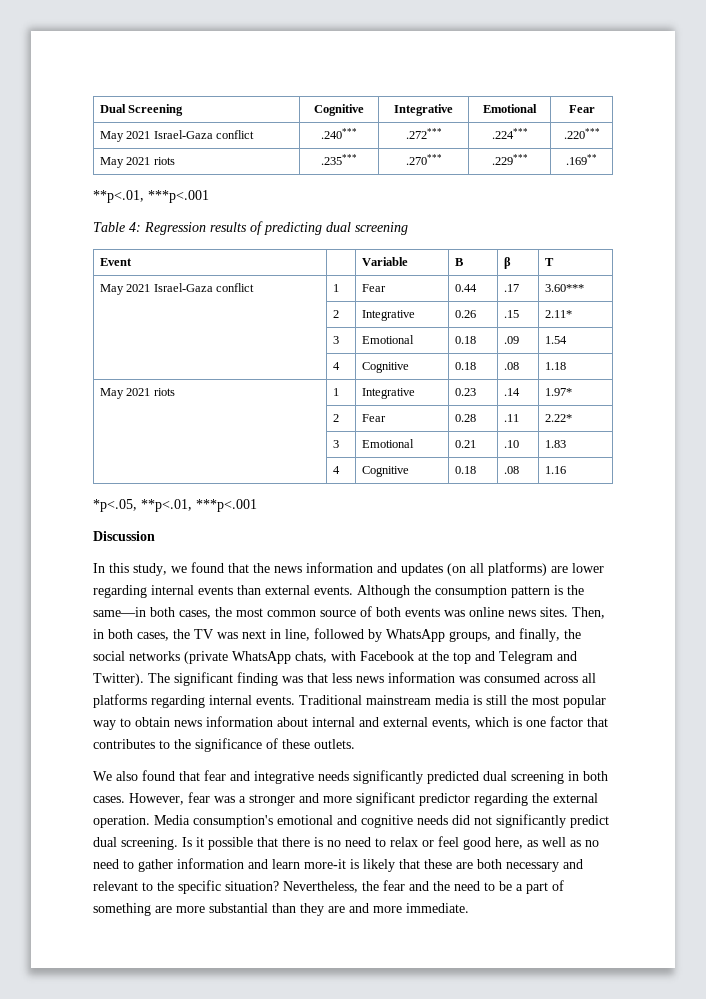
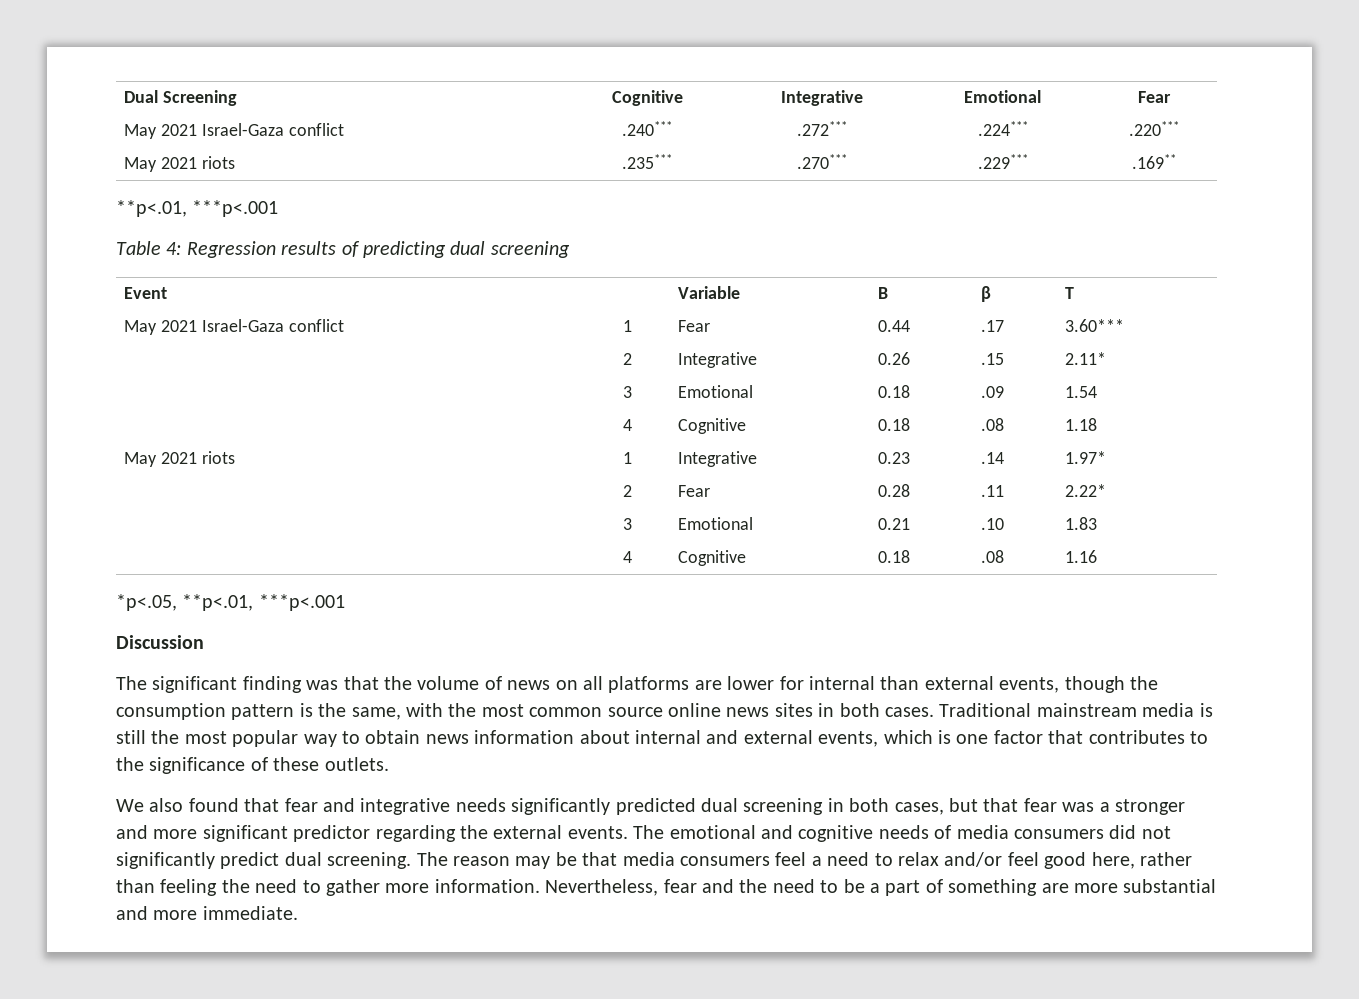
- In this study, we found that the news information and updates (on all platforms) are lower regarding internal events than external events. Although the consumption pattern is the same—in both cases, the most common source of both events was online news sites. Then, in both cases, the TV was next in line, followed by WhatsApp groups, and finally, the social networks (private WhatsApp chats, with Facebook at the top and Telegram and Twitter). The significant finding was that less news information was consumed across all platforms regarding internal events.
+ The significant finding was that the volume of news on all platforms are lower for internal than external events, though the consumption pattern is the same, with the most common source online news sites in both cases.
- We also found that fear and integrative needs significantly predicted dual screening in both cases. However, fear was a stronger and more significant predictor regarding the external operation. Media consumption's emotional and cognitive needs did not significantly predict dual screening.
+ We also found that fear and integrative needs significantly predicted dual screening in both cases, but that fear was a stronger and more significant predictor regarding the external events. The emotional and cognitive needs of media consumers did not significantly predict dual screening.
- Is it possible that there is no need to relax or feel good here, as well as no need to gather information and learn more-it is likely that these are both necessary and relevant to the specific situation? Nevertheless, the fear and the need to be a part of something are more substantial than they are and more immediate.
+ The reason may be that media consumers feel a need to relax and/or feel good here, rather than feeling the need to gather more information. Nevertheless, fear and the need to be a part of something are more substantial and more immediate.

